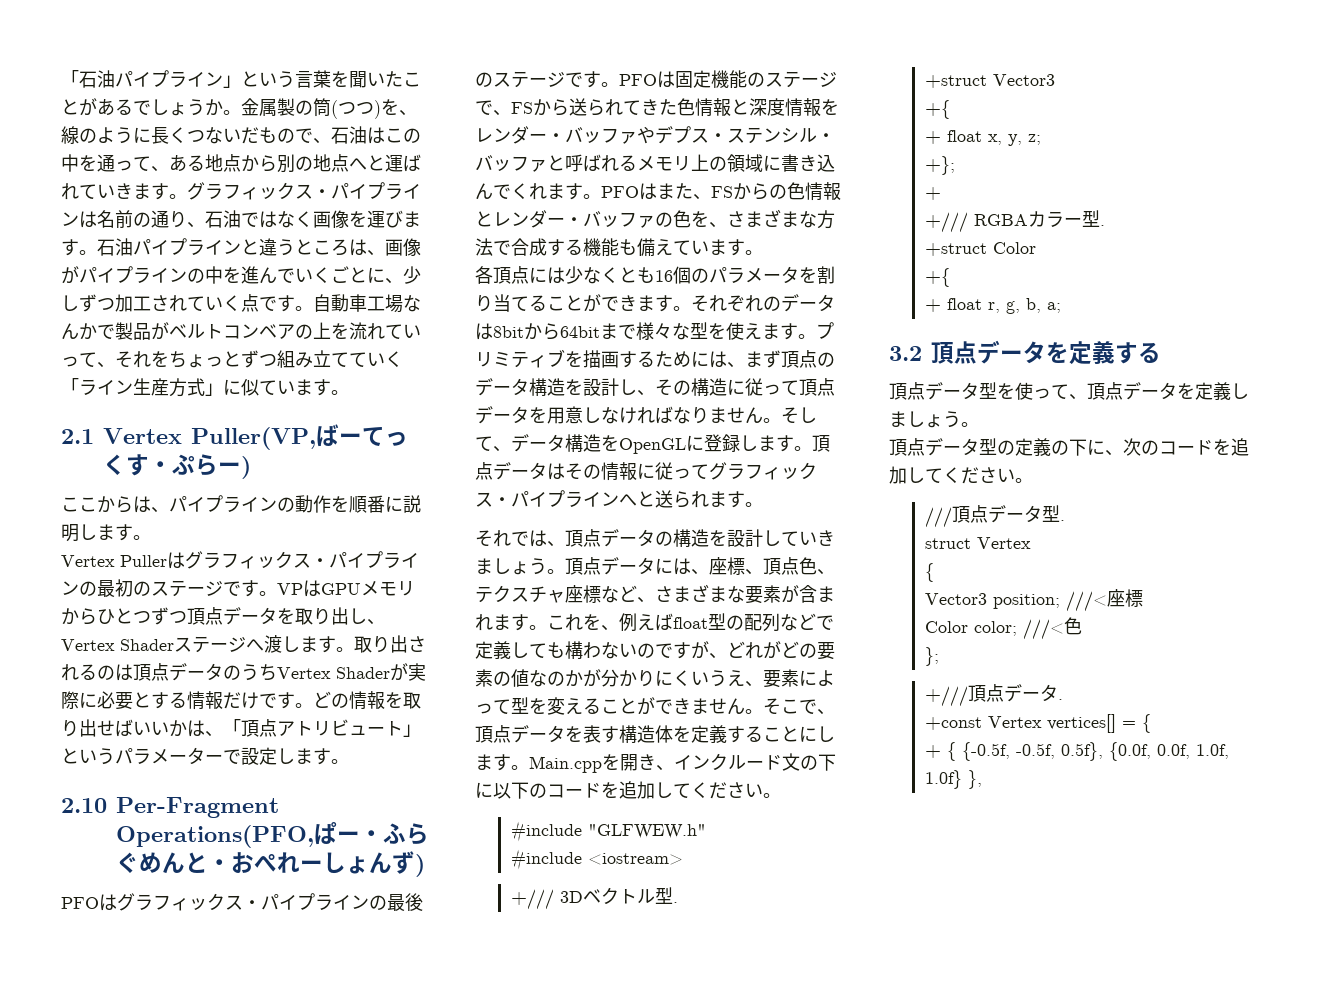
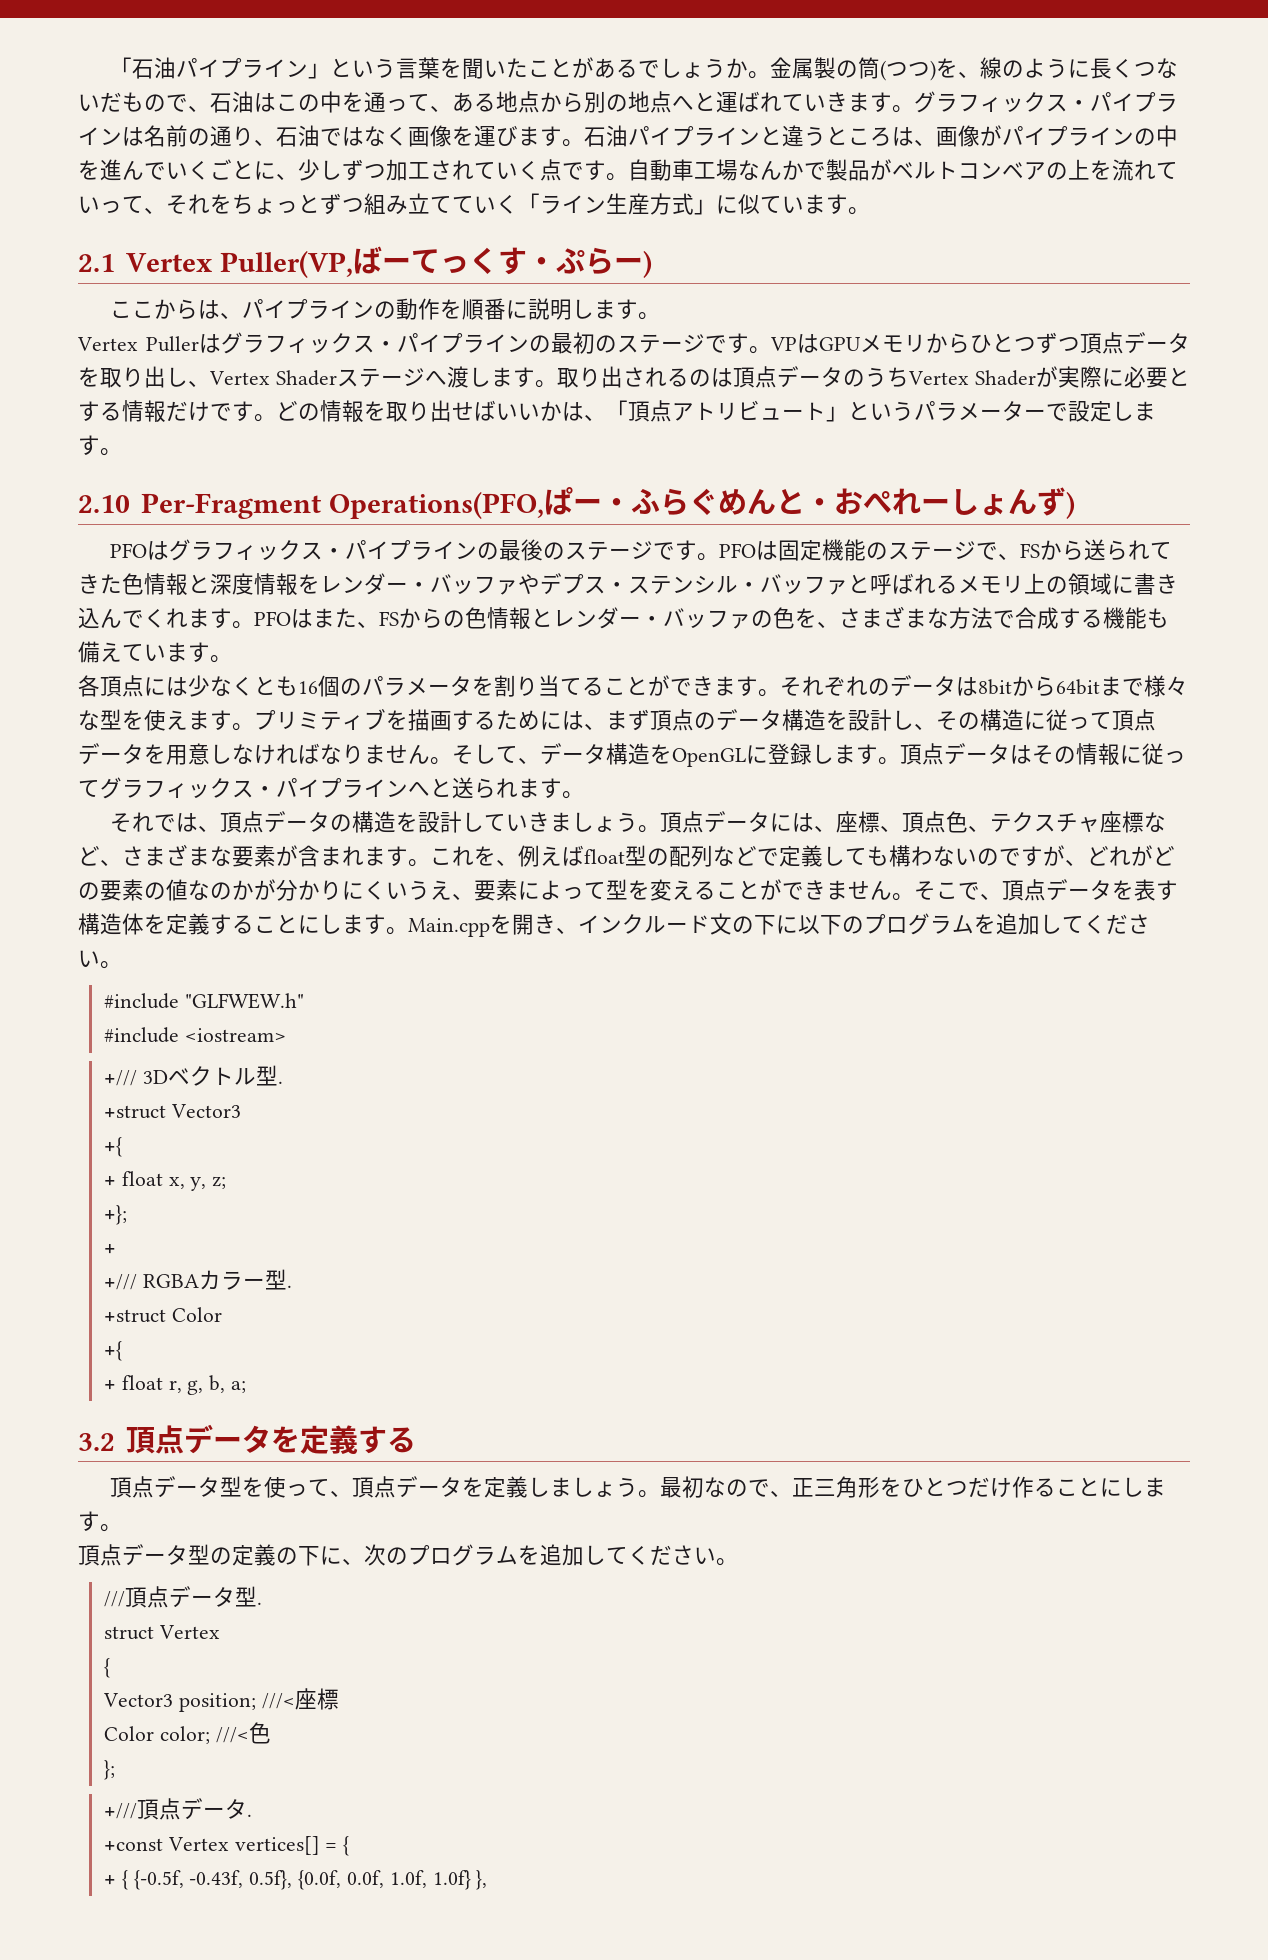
- Main.cppを開き、インクルード文の下に以下のコードを追加してください。
+ Main.cppを開き、インクルード文の下に以下のプログラムを追加してください。
+ 最初なので、正三角形をひとつだけ作ることにします。
- 頂点データ型の定義の下に、次のコードを追加してください。
+ 頂点データ型の定義の下に、次のプログラムを追加してください。
- + { {-0.5f, -0.5f, 0.5f}, {0.0f, 0.0f, 1.0f, 1.0f} },
+ + { {-0.5f, -0.43f, 0.5f}, {0.0f, 0.0f, 1.0f, 1.0f} },

